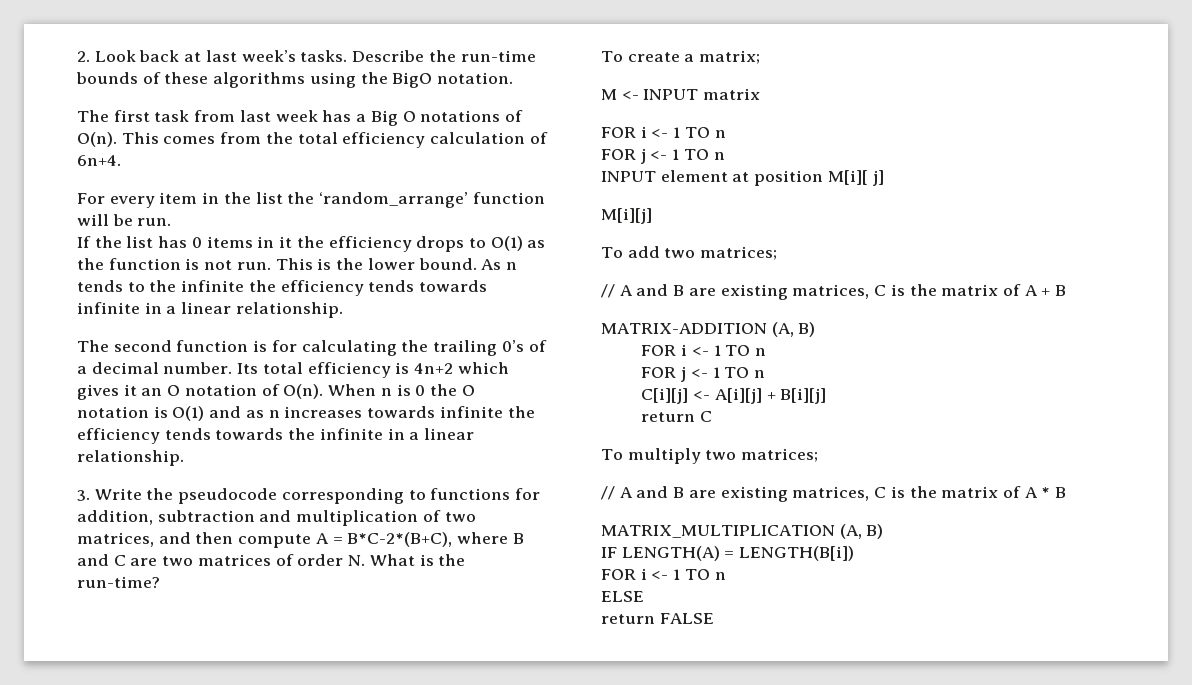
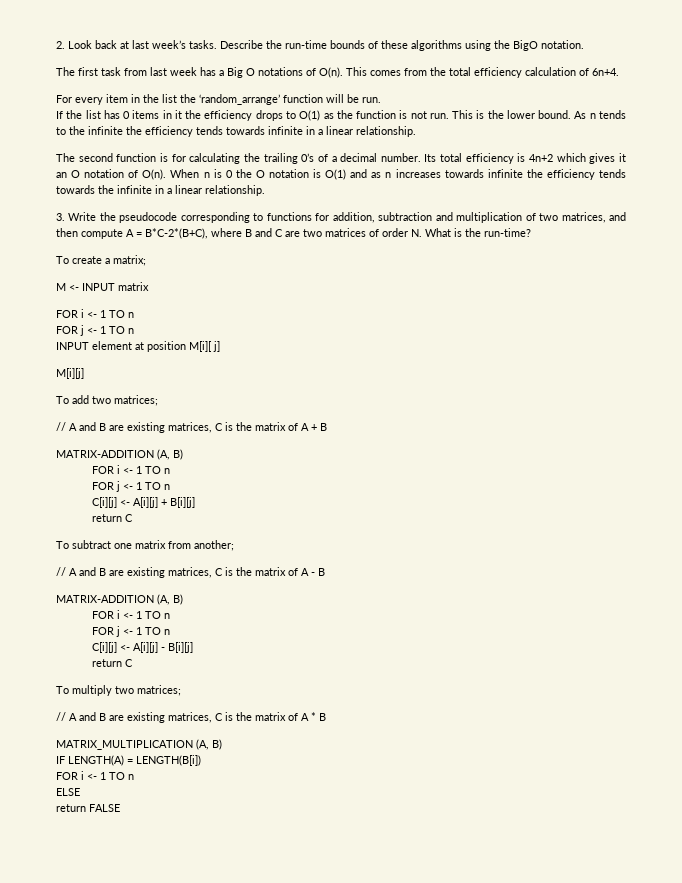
+ To subtract one matrix from another;
+ // A and B are existing matrices, C is the matrix of A - B
+ MATRIX-ADDITION (A, B)
+ FOR i <- 1 TO n
+ FOR j <- 1 TO n
+ C[i][j] <- A[i][j] - B[i][j]
+ return C

